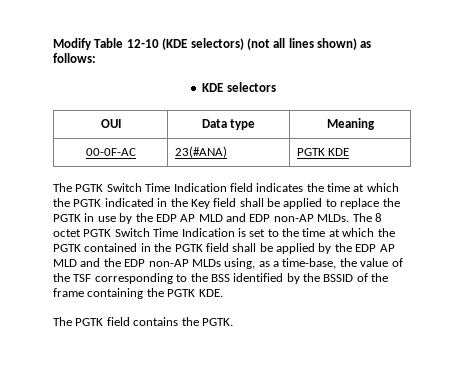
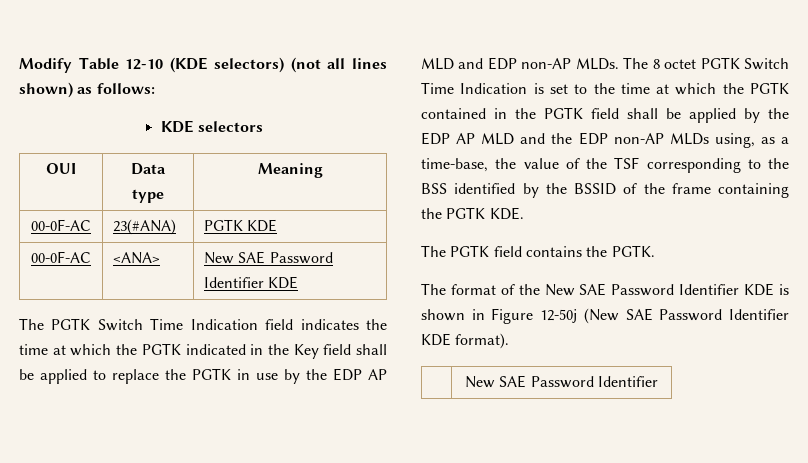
+ 00-0F-AC | <ANA> | New SAE Password Identifier KDE
+ The format of the New SAE Password Identifier KDE is shown in Figure 12-50j (New SAE Password Identifier KDE format).
+ | New SAE Password Identifier

